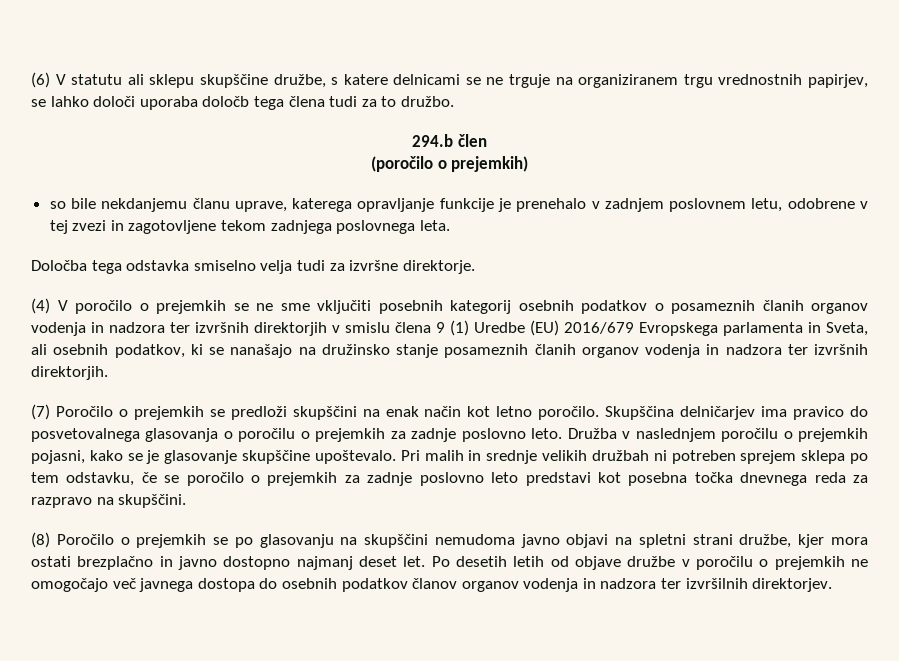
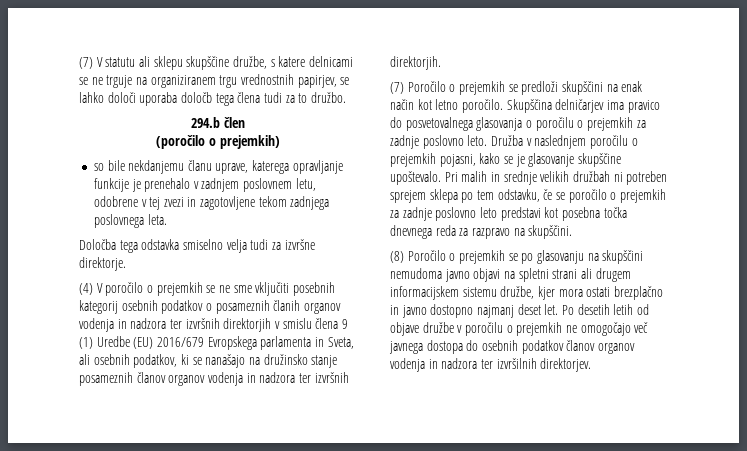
- (6) V statutu ali sklepu skupščine družbe, s katere delnicami se ne trguje na organiziranem trgu vrednostnih papirjev, se lahko določi uporaba določb tega člena tudi za to družbo.
+ (7) V statutu ali sklepu skupščine družbe, s katere delnicami se ne trguje na organiziranem trgu vrednostnih papirjev, se lahko določi uporaba določb tega člena tudi za to družbo.
- (4) V poročilo o prejemkih se ne sme vključiti posebnih kategorij osebnih podatkov o posameznih članih organov vodenja in nadzora ter izvršnih direktorjih v smislu člena 9 (1) Uredbe (EU) 2016/679 Evropskega parlamenta in Sveta, ali osebnih podatkov, ki se nanašajo na družinsko stanje posameznih članih organov vodenja in nadzora ter izvršnih direktorjih.
+ (4) V poročilo o prejemkih se ne sme vključiti posebnih kategorij osebnih podatkov o posameznih članih organov vodenja in nadzora ter izvršnih direktorjih v smislu člena 9 (1) Uredbe (EU) 2016/679 Evropskega parlamenta in Sveta, ali osebnih podatkov, ki se nanašajo na družinsko stanje posameznih članov organov vodenja in nadzora ter izvršnih direktorjih.
- (8) Poročilo o prejemkih se po glasovanju na skupščini nemudoma javno objavi na spletni strani družbe, kjer mora ostati brezplačno in javno dostopno najmanj deset let.
+ (8) Poročilo o prejemkih se po glasovanju na skupščini nemudoma javno objavi na spletni strani ali drugem informacijskem sistemu družbe, kjer mora ostati brezplačno in javno dostopno najmanj deset let.

